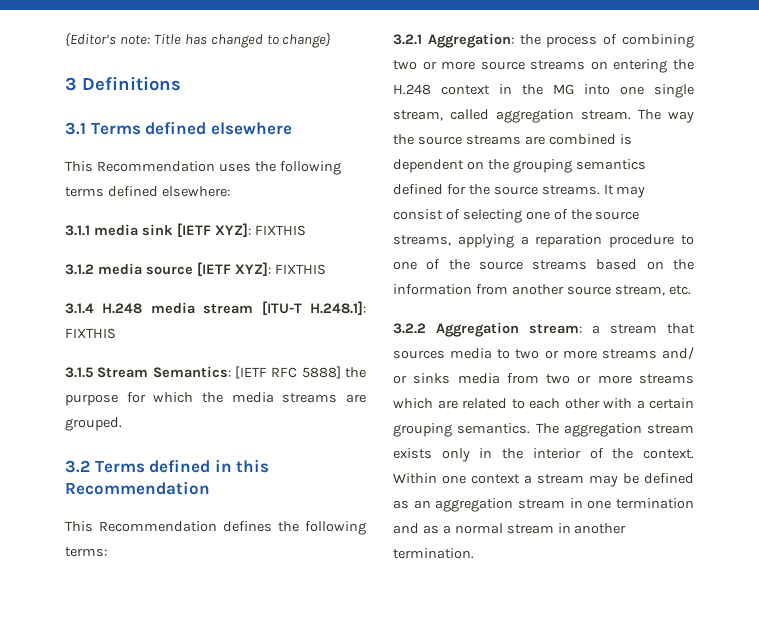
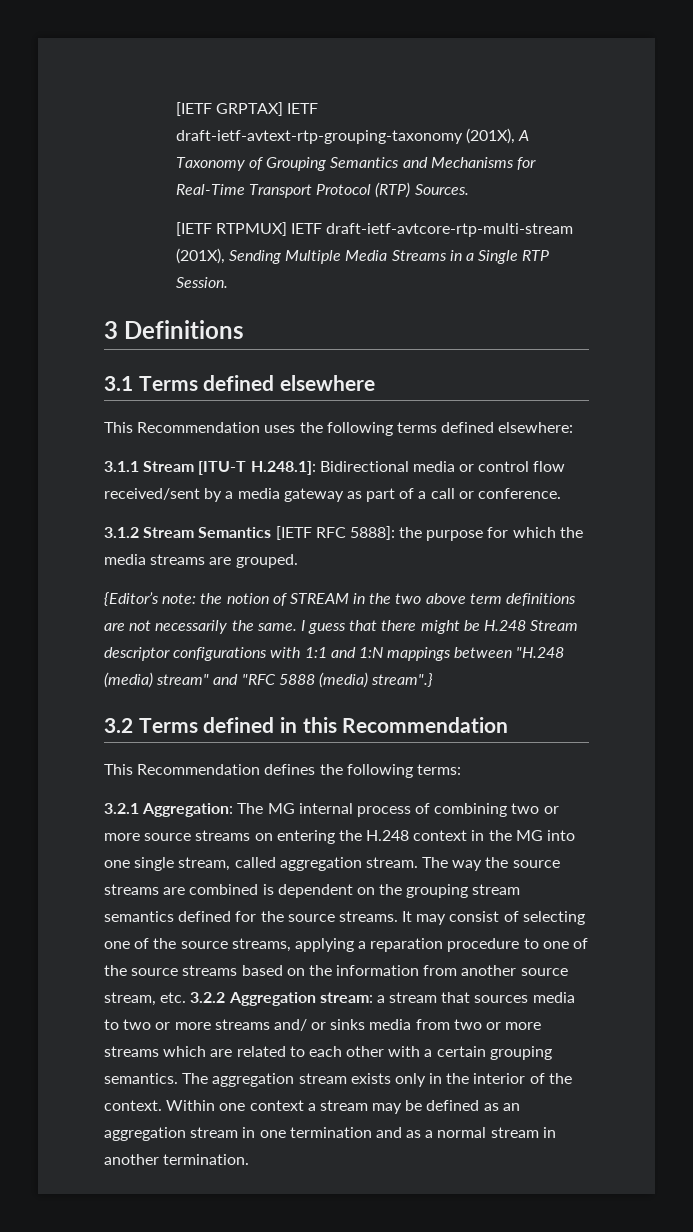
- {Editor’s note: Title has changed to change}
+ [IETF GRPTAX] IETF draft-ietf-avtext-rtp-grouping-taxonomy (201X), A Taxonomy of Grouping Semantics and Mechanisms for Real-Time Transport Protocol (RTP) Sources.
+ [IETF RTPMUX] IETF draft-ietf-avtcore-rtp-multi-stream (201X), Sending Multiple Media Streams in a Single RTP Session.
- 3.1.1 media sink [IETF XYZ]: FIXTHIS
- 3.1.2 media source [IETF XYZ]: FIXTHIS
- 3.1.4 H.248 media stream [ITU-T H.248.1]: FIXTHIS
- 3.1.5 Stream Semantics: [IETF RFC 5888] the purpose for which the media streams are grouped.
+ 3.1.1 Stream [ITU-T H.248.1]: Bidirectional media or control flow received/sent by a media gateway as part of a call or conference.
+ 3.1.2 Stream Semantics [IETF RFC 5888]: the purpose for which the media streams are grouped.
+ {Editor’s note: the notion of STREAM in the two above term definitions are not necessarily the same. I guess that there might be H.248 Stream descriptor configurations with 1:1 and 1:N mappings between "H.248 (media) stream" and "RFC 5888 (media) stream".}
- 3.2.1 Aggregation: the process of combining two or more source streams on entering the H.248 context in the MG into one single stream, called aggregation stream.
+ 3.2.1 Aggregation: The MG internal process of combining two or more source streams on entering the H.248 context in the MG into one single stream, called aggregation stream.
- The way the source streams are combined is dependent on the grouping semantics defined for the source streams.
+ The way the source streams are combined is dependent on the grouping stream semantics defined for the source streams.
- It may consist of selecting one of the source streams, applying a reparation procedure to one of the source streams based on the information from another source stream, etc.
- 3.2.2 Aggregation stream:
+ It may consist of selecting one of the source streams, applying a reparation procedure to one of the source streams based on the information from another source stream, etc. 3.2.2 Aggregation stream:

